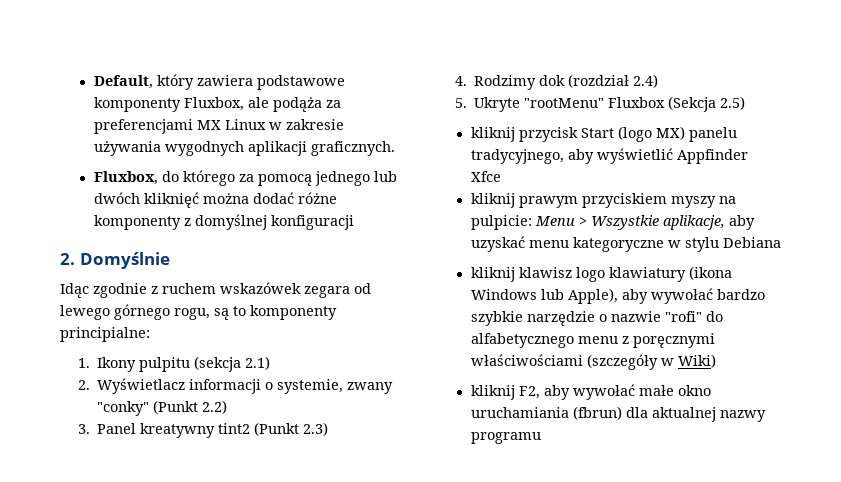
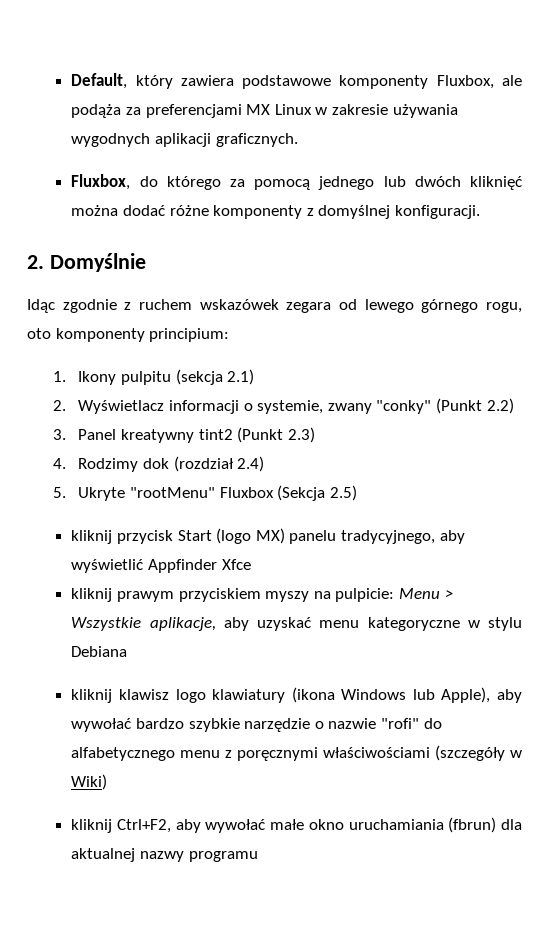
- Fluxbox, do którego za pomocą jednego lub dwóch kliknięć można dodać różne komponenty z domyślnej konfiguracji
+ Fluxbox, do którego za pomocą jednego lub dwóch kliknięć można dodać różne komponenty z domyślnej konfiguracji.
- Idąc zgodnie z ruchem wskazówek zegara od lewego górnego rogu, są to komponenty principialne:
+ Idąc zgodnie z ruchem wskazówek zegara od lewego górnego rogu, oto komponenty principium:
- kliknij F2, aby wywołać małe okno uruchamiania (fbrun) dla aktualnej nazwy programu
+ kliknij Ctrl+F2, aby wywołać małe okno uruchamiania (fbrun) dla aktualnej nazwy programu

